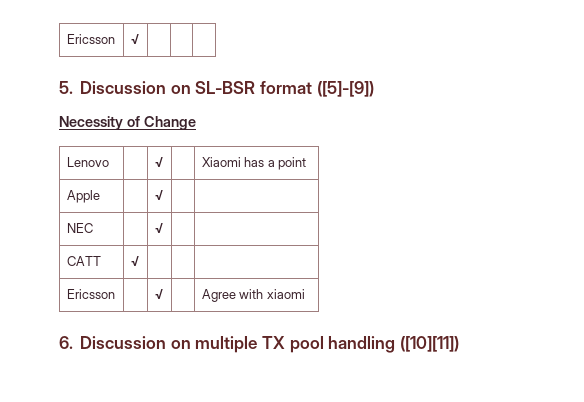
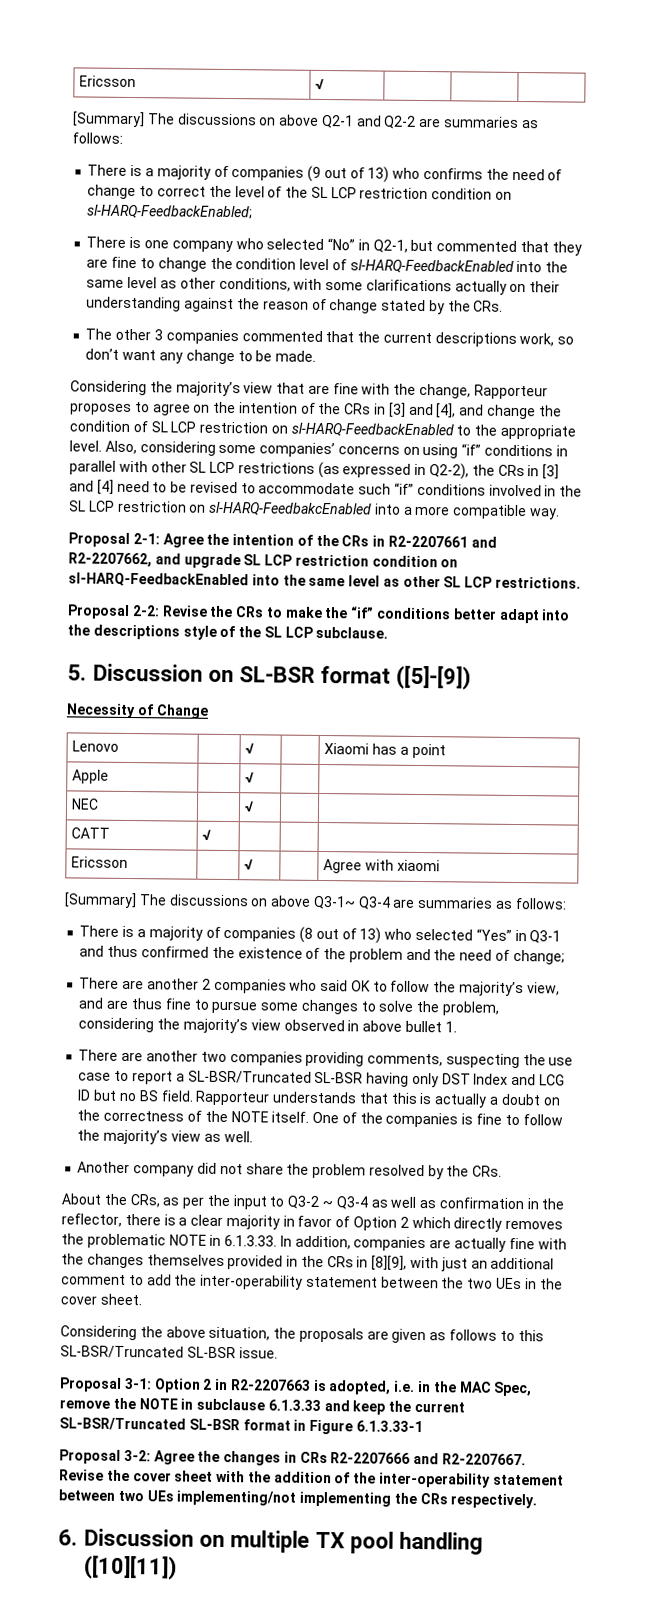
+ [Summary] The discussions on above Q2-1 and Q2-2 are summaries as follows:
+ There is a majority of companies (9 out of 13) who confirms the need of change to correct the level of the SL LCP restriction condition on sl-HARQ-FeedbackEnabled;
+ There is one company who selected “No” in Q2-1, but commented that they are fine to change the condition level of sl-HARQ-FeedbackEnabled into the same level as other conditions, with some clarifications actually on their understanding against the reason of change stated by the CRs.
+ The other 3 companies commented that the current descriptions work, so don’t want any change to be made.
+ Considering the majority’s view that are fine with the change, Rapporteur proposes to agree on the intention of the CRs in [3] and [4], and change the condition of SL LCP restriction on sl-HARQ-FeedbackEnabled to the appropriate level. Also, considering some companies’ concerns on using “if” conditions in parallel with other SL LCP restrictions (as expressed in Q2-2), the CRs in [3] and [4] need to be revised to accommodate such “if” conditions involved in the SL LCP restriction on sl-HARQ-FeedbakcEnabled into a more compatible way.
+ Proposal 2-1: Agree the intention of the CRs in R2-2207661 and R2-2207662, and upgrade SL LCP restriction condition on sl-HARQ-FeedbackEnabled into the same level as other SL LCP restrictions.
+ Proposal 2-2: Revise the CRs to make the “if” conditions better adapt into the descriptions style of the SL LCP subclause.
+ [Summary] The discussions on above Q3-1~ Q3-4 are summaries as follows:
+ There is a majority of companies (8 out of 13) who selected “Yes” in Q3-1 and thus confirmed the existence of the problem and the need of change;
+ There are another 2 companies who said OK to follow the majority’s view, and are thus fine to pursue some changes to solve the problem, considering the majority’s view observed in above bullet 1.
+ There are another two companies providing comments, suspecting the use case to report a SL-BSR/Truncated SL-BSR having only DST Index and LCG ID but no BS field. Rapporteur understands that this is actually a doubt on the correctness of the NOTE itself. One of the companies is fine to follow the majority’s view as well.
+ Another company did not share the problem resolved by the CRs.
+ About the CRs, as per the input to Q3-2 ~ Q3-4 as well as confirmation in the reflector, there is a clear majority in favor of Option 2 which directly removes the problematic NOTE in 6.1.3.33. In addition, companies are actually fine with the changes themselves provided in the CRs in [8][9], with just an additional comment to add the inter-operability statement between the two UEs in the cover sheet.
+ Considering the above situation, the proposals are given as follows to this SL-BSR/Truncated SL-BSR issue.
+ Proposal 3-1: Option 2 in R2-2207663 is adopted, i.e. in the MAC Spec, remove the NOTE in subclause 6.1.3.33 and keep the current SL-BSR/Truncated SL-BSR format in Figure 6.1.3.33-1
+ Proposal 3-2: Agree the changes in CRs R2-2207666 and R2-2207667. Revise the cover sheet with the addition of the inter-operability statement between two UEs implementing/not implementing the CRs respectively.

